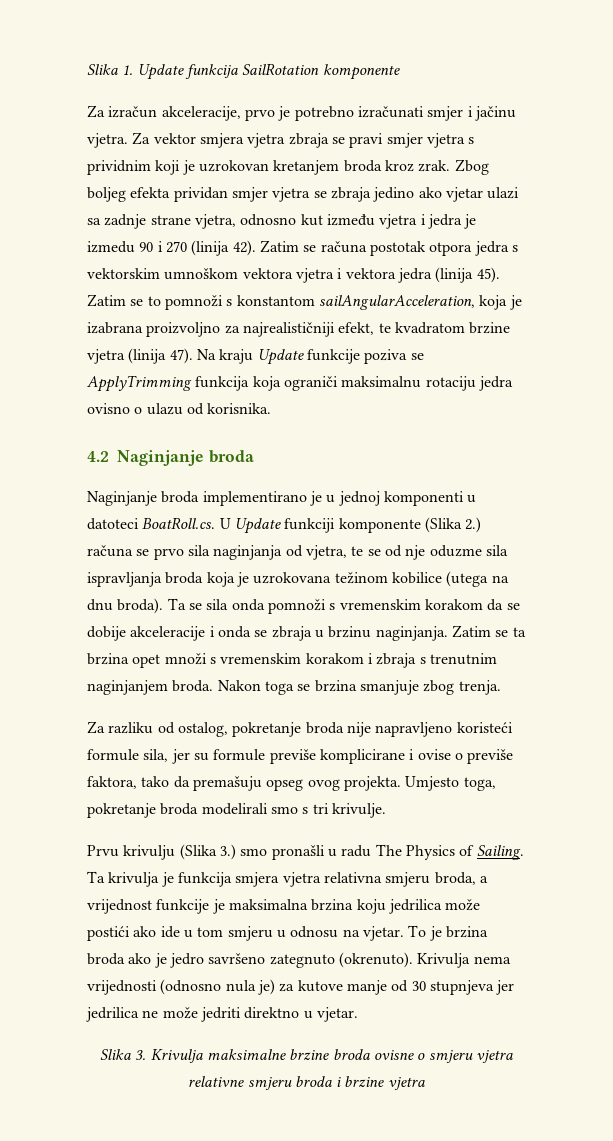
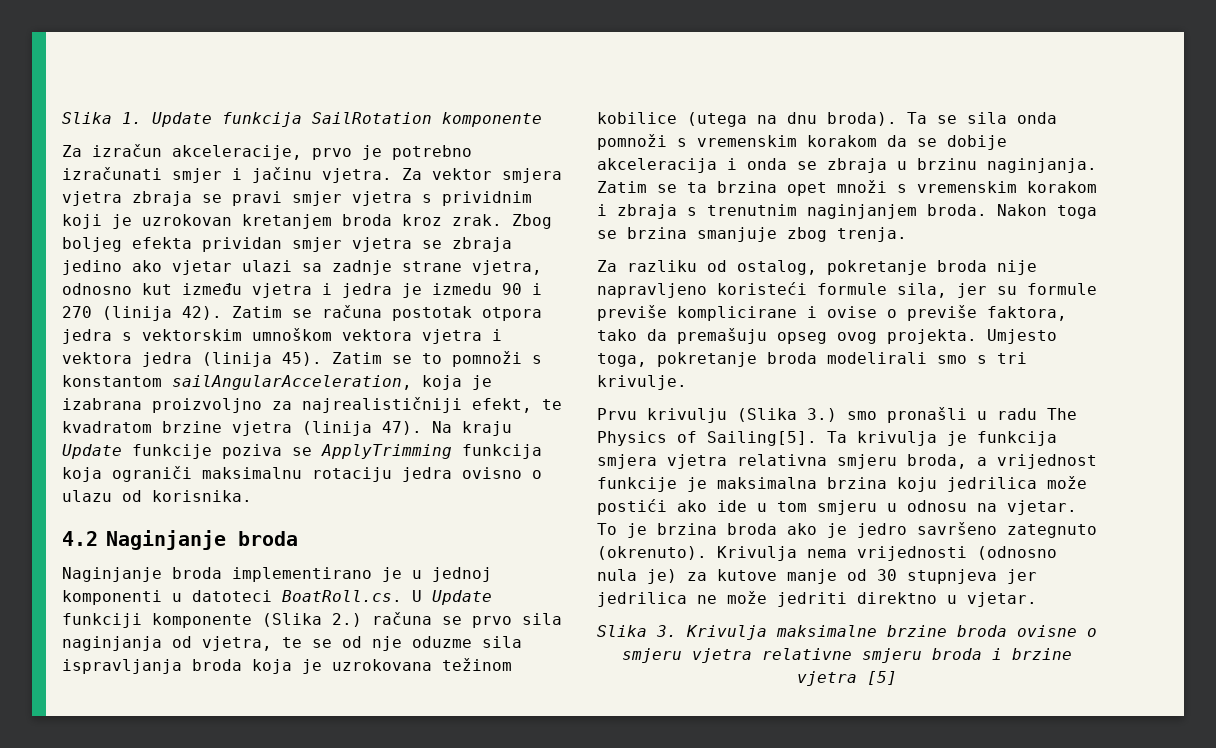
- Ta se sila onda pomnoži s vremenskim korakom da se dobije akceleracije i onda se zbraja u brzinu naginjanja.
+ Ta se sila onda pomnoži s vremenskim korakom da se dobije akceleracija i onda se zbraja u brzinu naginjanja.
- Prvu krivulju (Slika 3.) smo pronašli u radu The Physics of Sailing.
+ Prvu krivulju (Slika 3.) smo pronašli u radu The Physics of Sailing[5].
- Slika 3. Krivulja maksimalne brzine broda ovisne o smjeru vjetra relativne smjeru broda i brzine vjetra
+ Slika 3. Krivulja maksimalne brzine broda ovisne o smjeru vjetra relativne smjeru broda i brzine vjetra [5]

